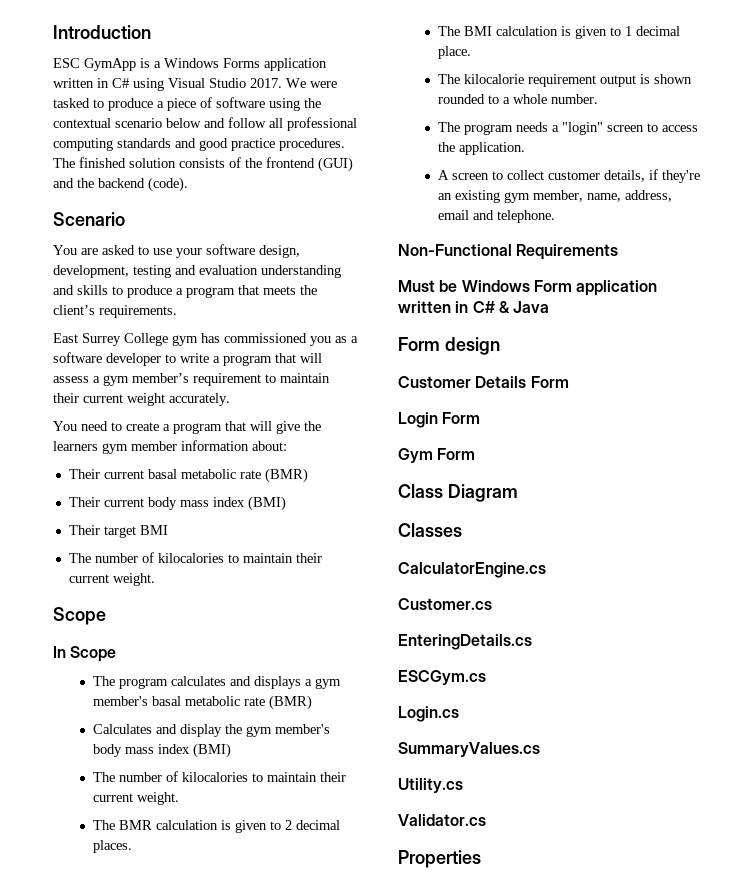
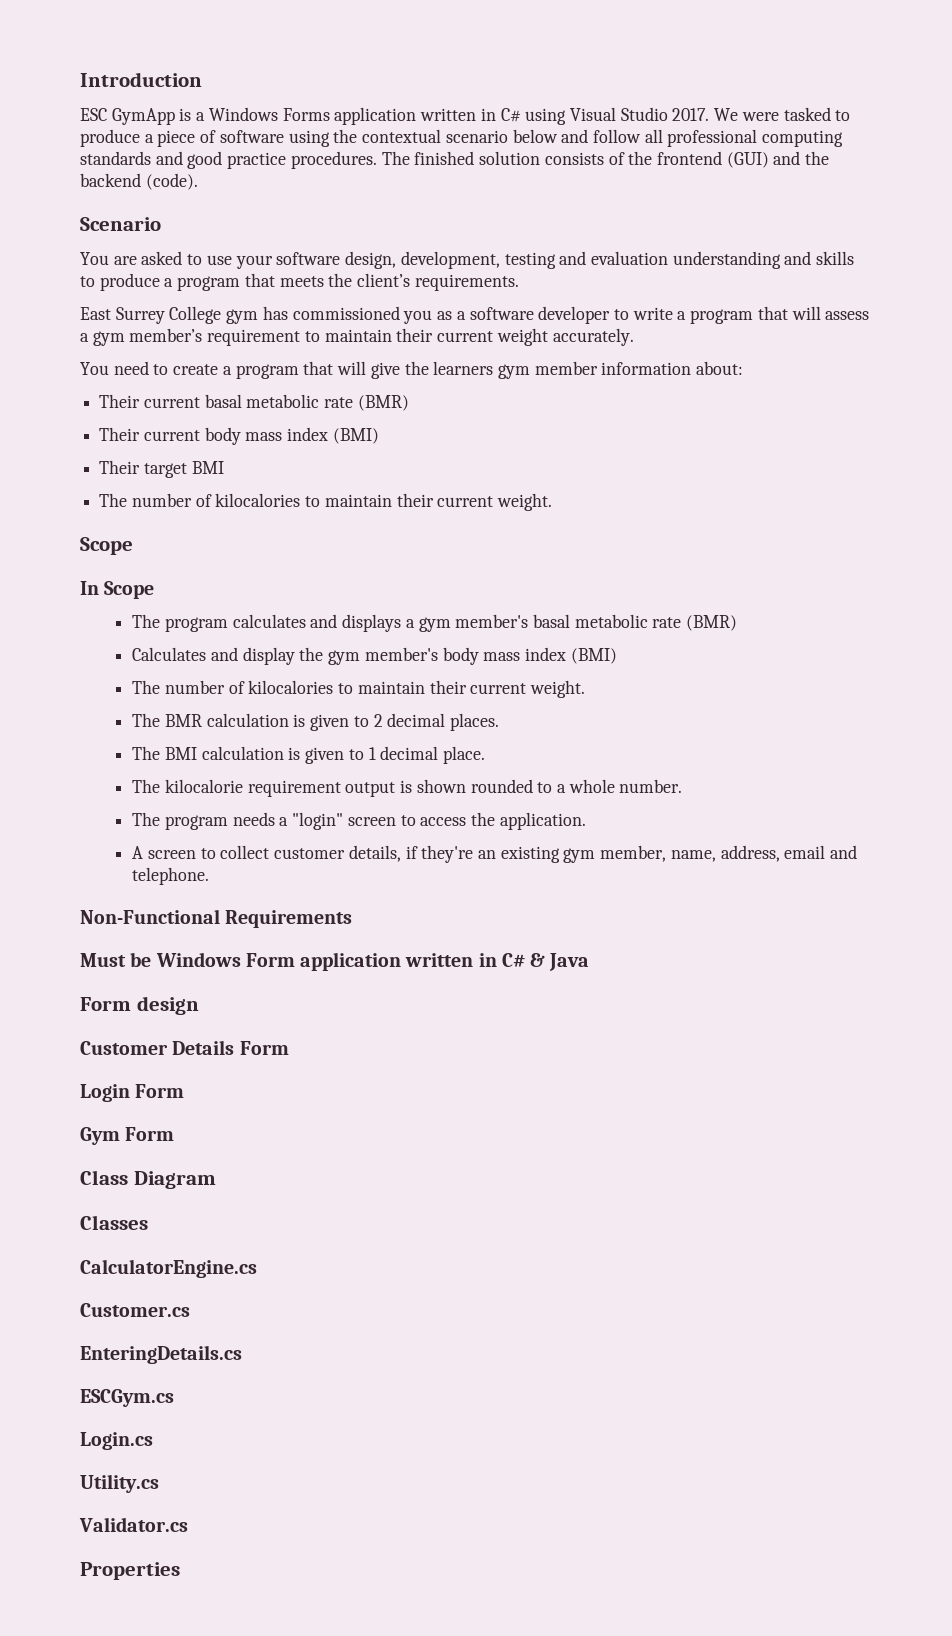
- SummaryValues.cs

